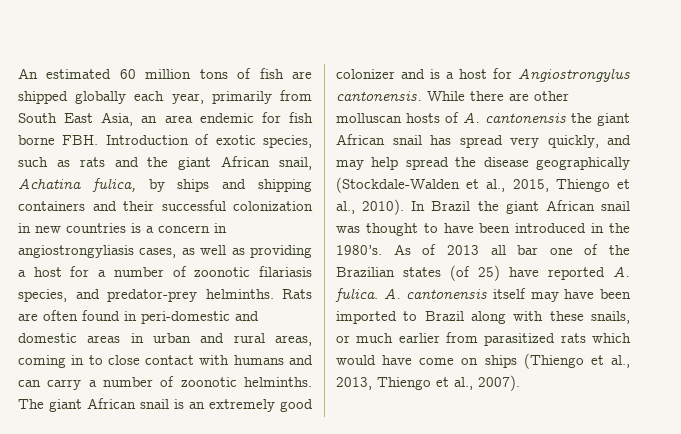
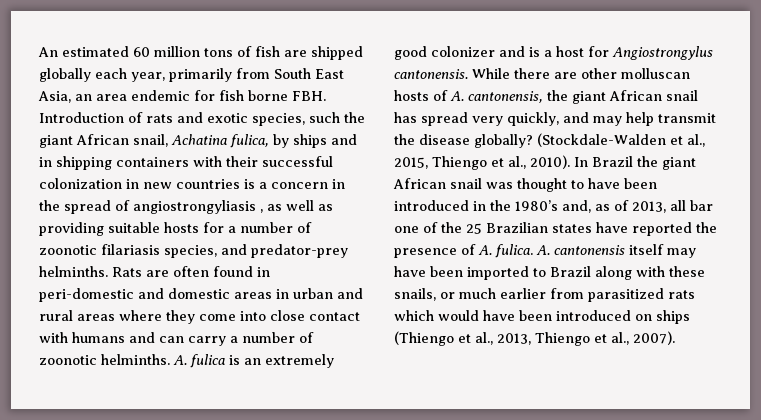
- An estimated 60 million tons of fish are shipped globally each year, primarily from South East Asia, an area endemic for fish borne FBH. Introduction of exotic species, such as rats and the giant African snail, Achatina fulica, by ships and shipping containers and their successful colonization in new countries is a concern in angiostrongyliasis cases, as well as providing a host for a number of zoonotic filariasis species, and predator-prey helminths.
+ An estimated 60 million tons of fish are shipped globally each year, primarily from South East Asia, an area endemic for fish borne FBH. Introduction of rats and exotic species, such the giant African snail, Achatina fulica, by ships and in shipping containers with their successful colonization in new countries is a concern in the spread of angiostrongyliasis , as well as providing suitable hosts for a number of zoonotic filariasis species, and predator-prey helminths.
- Rats are often found in peri-domestic and domestic areas in urban and rural areas, coming in to close contact with humans and can carry a number of zoonotic helminths.
+ Rats are often found in peri-domestic and domestic areas in urban and rural areas where they come into close contact with humans and can carry a number of zoonotic helminths.
- The giant African snail is an extremely good colonizer and is a host for Angiostrongylus cantonensis.
+ A. fulica is an extremely good colonizer and is a host for Angiostrongylus cantonensis.
- While there are other molluscan hosts of A. cantonensis the giant African snail has spread very quickly, and may help spread the disease geographically (Stockdale-Walden et al., 2015, Thiengo et al., 2010).
+ While there are other molluscan hosts of A. cantonensis, the giant African snail has spread very quickly, and may help transmit the disease globally? (Stockdale-Walden et al., 2015, Thiengo et al., 2010).
- In Brazil the giant African snail was thought to have been introduced in the 1980’s. As of 2013 all bar one of the Brazilian states (of 25) have reported A. fulica.
+ In Brazil the giant African snail was thought to have been introduced in the 1980’s and, as of 2013, all bar one of the 25 Brazilian states have reported the presence of A. fulica.
- A. cantonensis itself may have been imported to Brazil along with these snails, or much earlier from parasitized rats which would have come on ships (Thiengo et al., 2013, Thiengo et al., 2007).
+ A. cantonensis itself may have been imported to Brazil along with these snails, or much earlier from parasitized rats which would have been introduced on ships (Thiengo et al., 2013, Thiengo et al., 2007).

